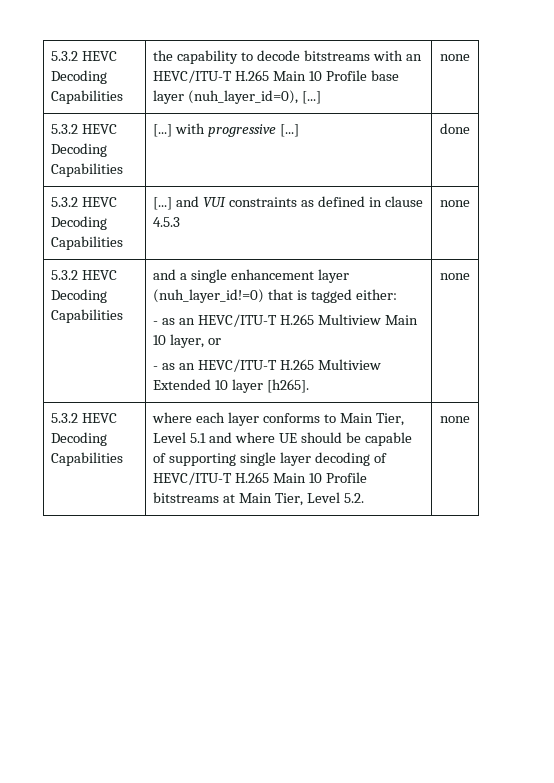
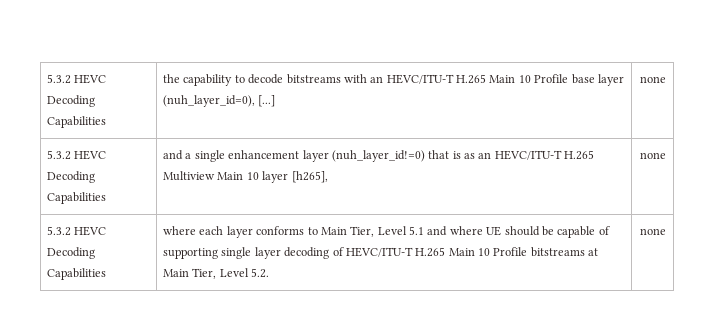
- 5.3.2 HEVC Decoding Capabilities | [...] with progressive [...] | done
- 5.3.2 HEVC Decoding Capabilities | [...] and VUI constraints as defined in clause 4.5.3 | none
- 5.3.2 HEVC Decoding Capabilities | and a single enhancement layer (nuh_layer_id!=0) that is tagged either:
- - as an HEVC/ITU-T H.265 Multiview Main 10 layer, or
- - as an HEVC/ITU-T H.265 Multiview Extended 10 layer [h265]. | none
+ 5.3.2 HEVC Decoding Capabilities | and a single enhancement layer (nuh_layer_id!=0) that is as an HEVC/ITU-T H.265 Multiview Main 10 layer [h265], | none

